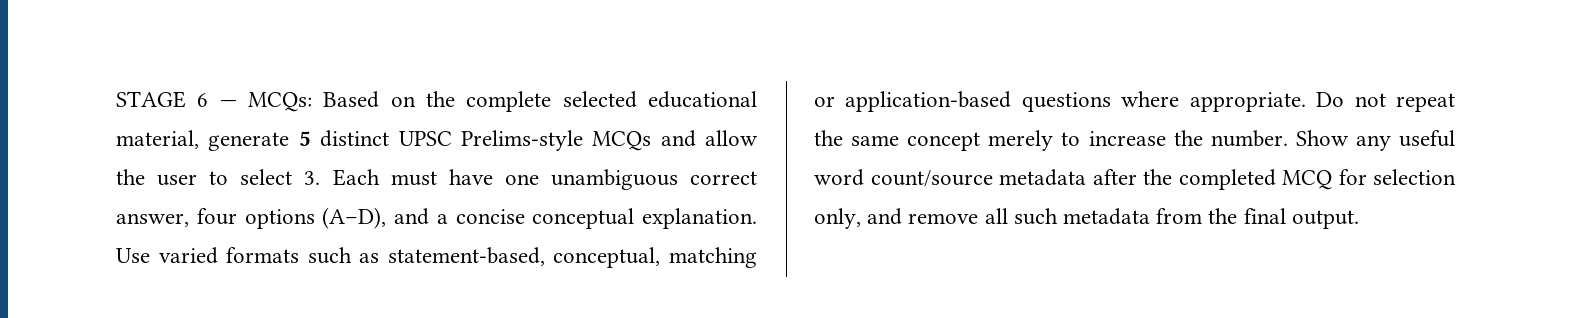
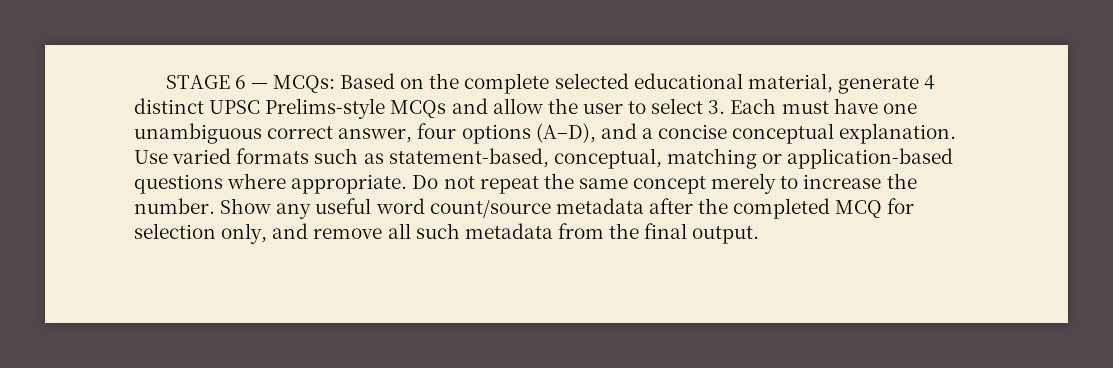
- STAGE 6 — MCQs: Based on the complete selected educational material, generate 5 distinct UPSC Prelims-style MCQs and allow the user to select 3. Each must have one unambiguous correct answer, four options (A–D), and a concise conceptual explanation.
+ STAGE 6 — MCQs: Based on the complete selected educational material, generate 4 distinct UPSC Prelims-style MCQs and allow the user to select 3. Each must have one unambiguous correct answer, four options (A–D), and a concise conceptual explanation.

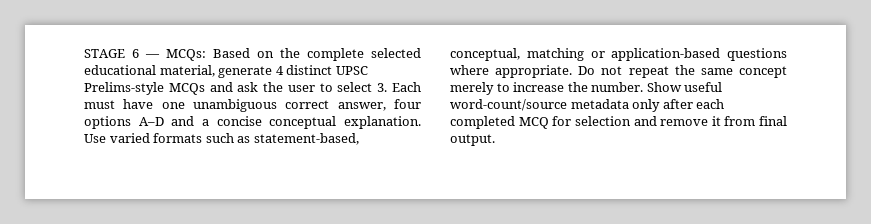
- STAGE 6 — MCQs: Based on the complete selected educational material, generate 4 distinct UPSC Prelims-style MCQs and allow the user to select 3. Each must have one unambiguous correct answer, four options (A–D), and a concise conceptual explanation.
+ STAGE 6 — MCQs: Based on the complete selected educational material, generate 4 distinct UPSC Prelims-style MCQs and ask the user to select 3. Each must have one unambiguous correct answer, four options A–D and a concise conceptual explanation.
- Show any useful word count/source metadata after the completed MCQ for selection only, and remove all such metadata from the final output.
+ Show useful word-count/source metadata only after each completed MCQ for selection and remove it from final output.

